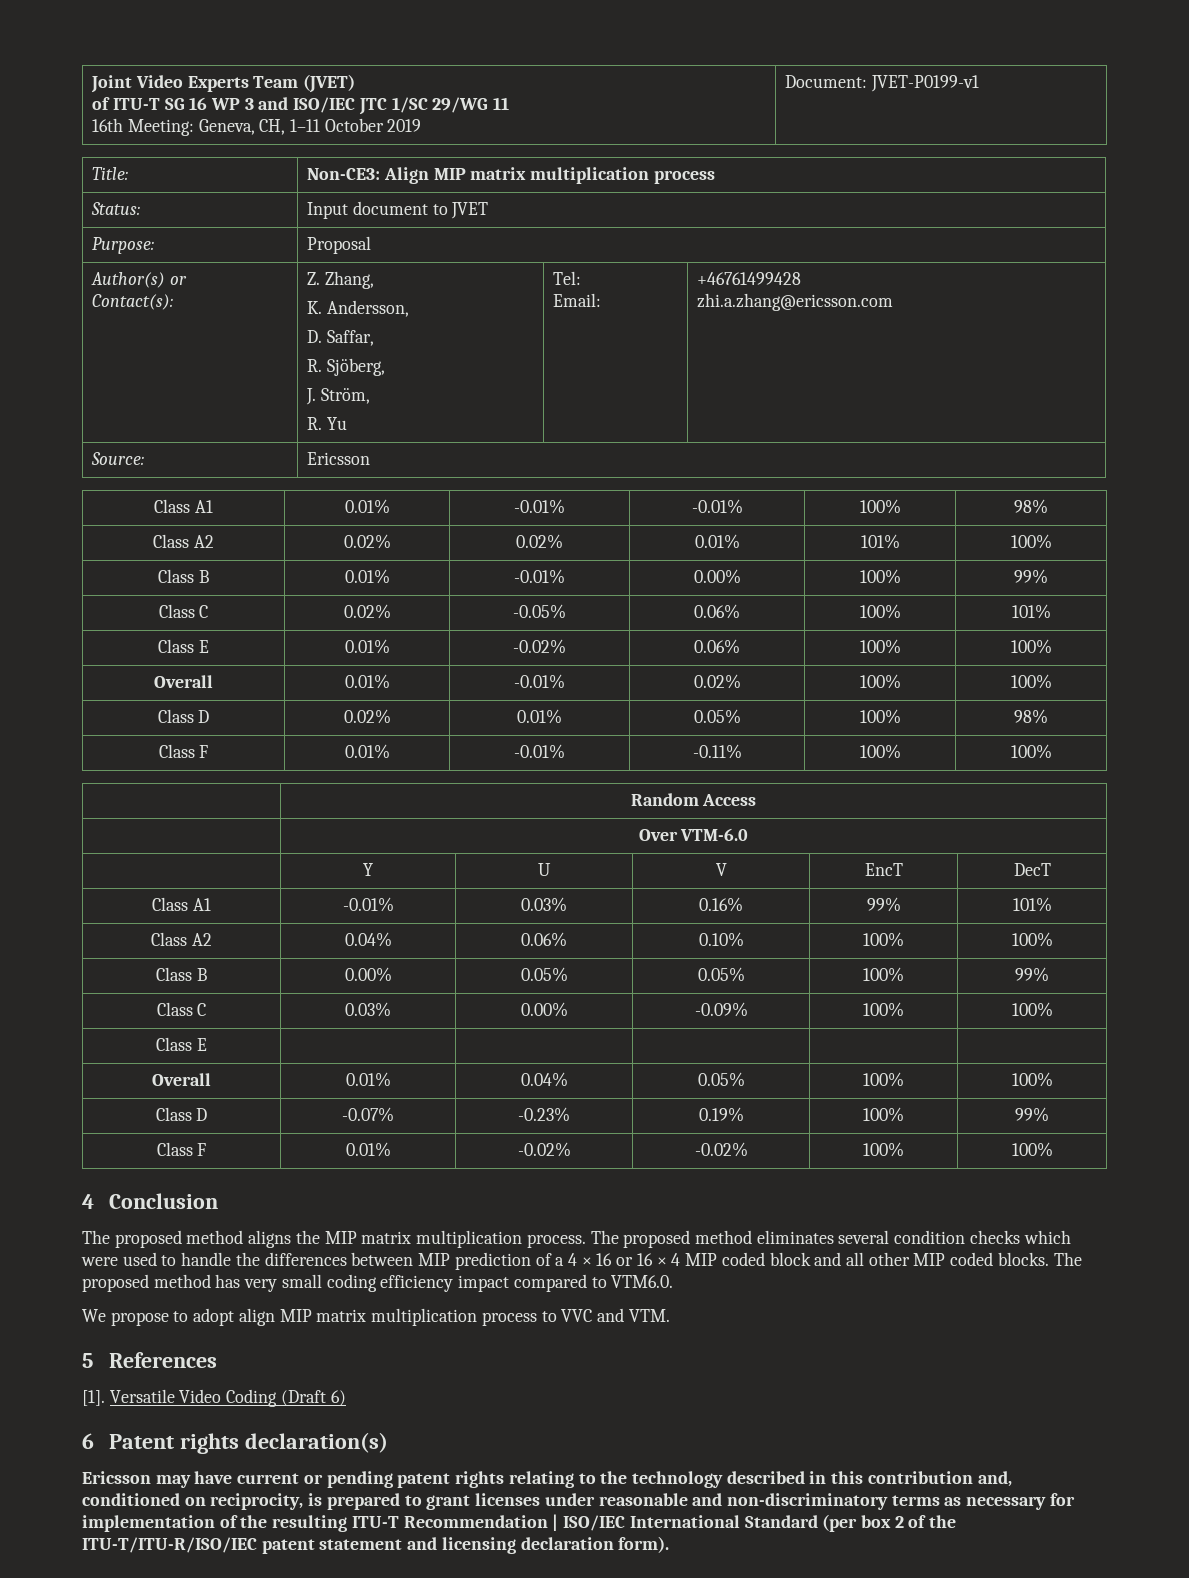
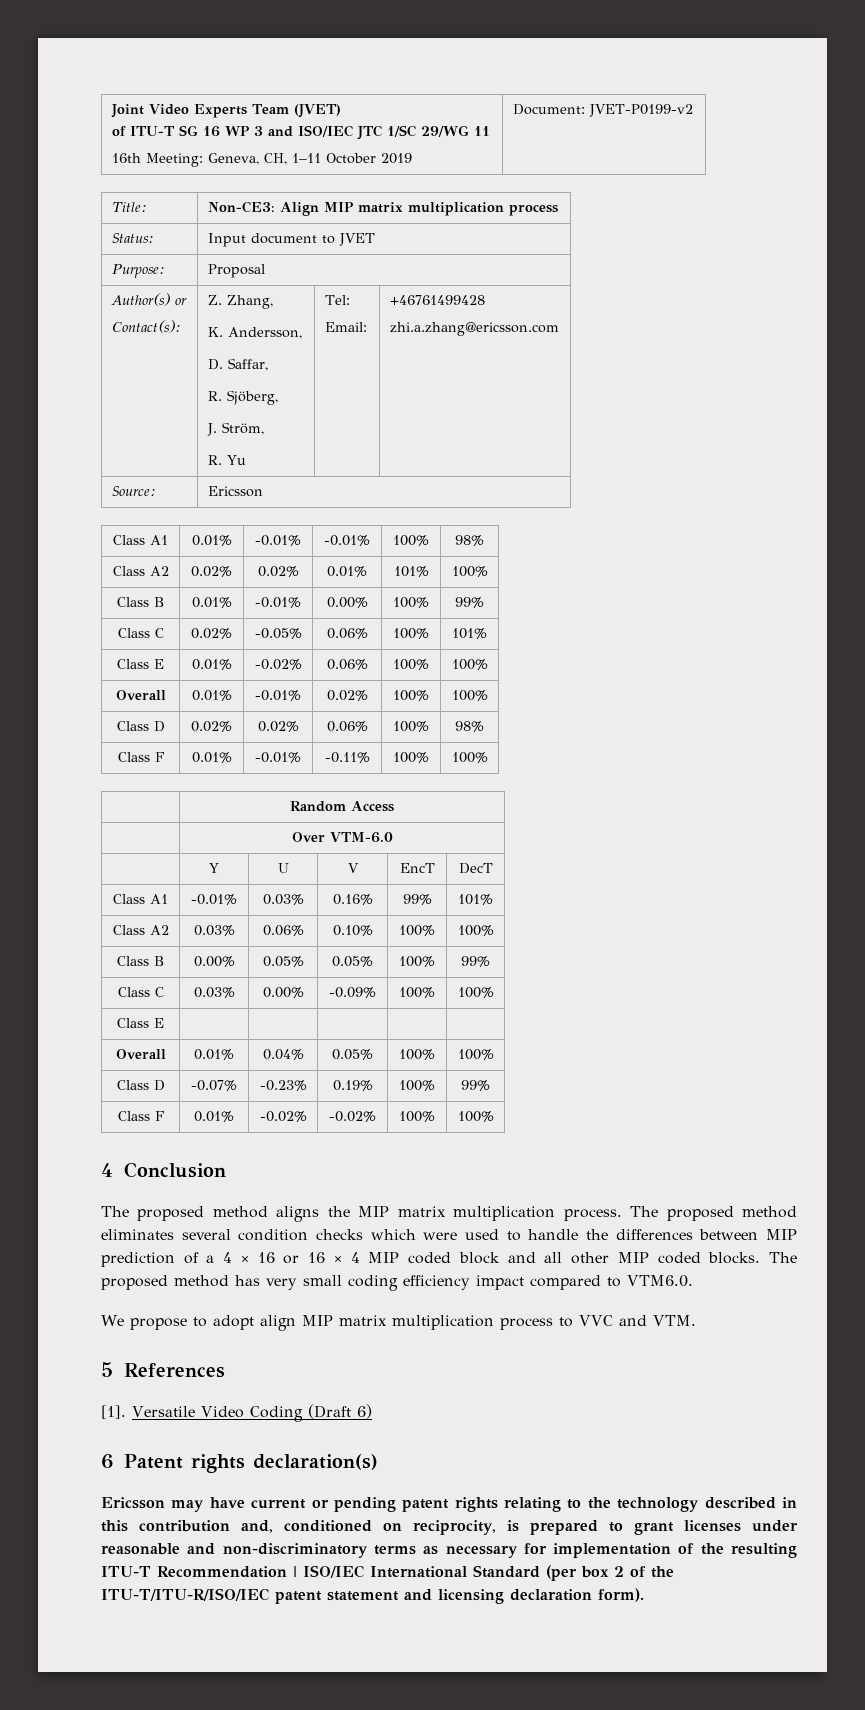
  Joint Video Experts Team (JVET)
  of ITU-T SG 16 WP 3 and ISO/IEC JTC 1/SC 29/WG 11
- 16th Meeting: Geneva, CH, 1–11 October 2019 | Document: JVET-P0199-v1
+ 16th Meeting: Geneva, CH, 1–11 October 2019 | Document: JVET-P0199-v2
- Class D | 0.02% | 0.01% | 0.05% | 100% | 98%
+ Class D | 0.02% | 0.02% | 0.06% | 100% | 98%
- Class A2 | 0.04% | 0.06% | 0.10% | 100% | 100%
+ Class A2 | 0.03% | 0.06% | 0.10% | 100% | 100%

